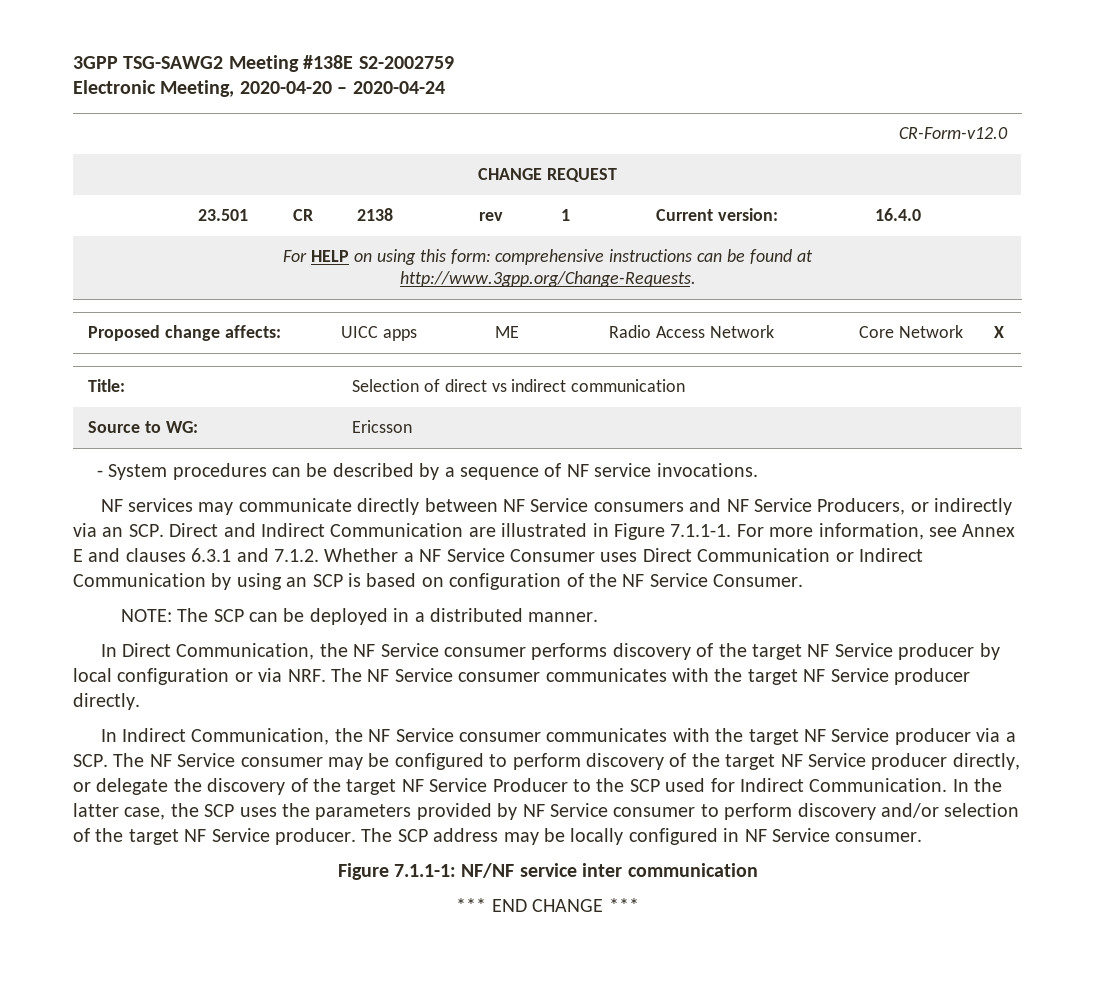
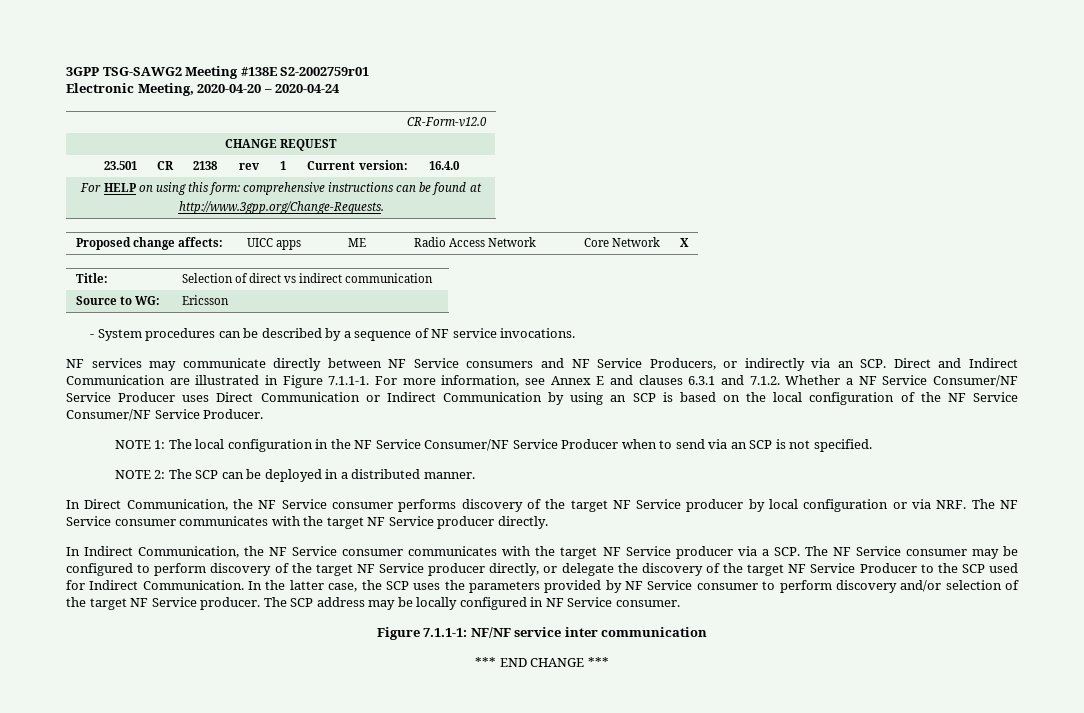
- 3GPP TSG-SAWG2 Meeting #138E S2-2002759
+ 3GPP TSG-SAWG2 Meeting #138E S2-2002759r01
- NF services may communicate directly between NF Service consumers and NF Service Producers, or indirectly via an SCP. Direct and Indirect Communication are illustrated in Figure 7.1.1-1. For more information, see Annex E and clauses 6.3.1 and 7.1.2. Whether a NF Service Consumer uses Direct Communication or Indirect Communication by using an SCP is based on configuration of the NF Service Consumer.
- NOTE:
+ NF services may communicate directly between NF Service consumers and NF Service Producers, or indirectly via an SCP. Direct and Indirect Communication are illustrated in Figure 7.1.1-1. For more information, see Annex E and clauses 6.3.1 and 7.1.2. Whether a NF Service Consumer/NF Service Producer uses Direct Communication or Indirect Communication by using an SCP is based on the local configuration of the NF Service Consumer/NF Service Producer.
+ NOTE 1: The local configuration in the NF Service Consumer/NF Service Producer when to send via an SCP is not specified.
+ NOTE 2:

